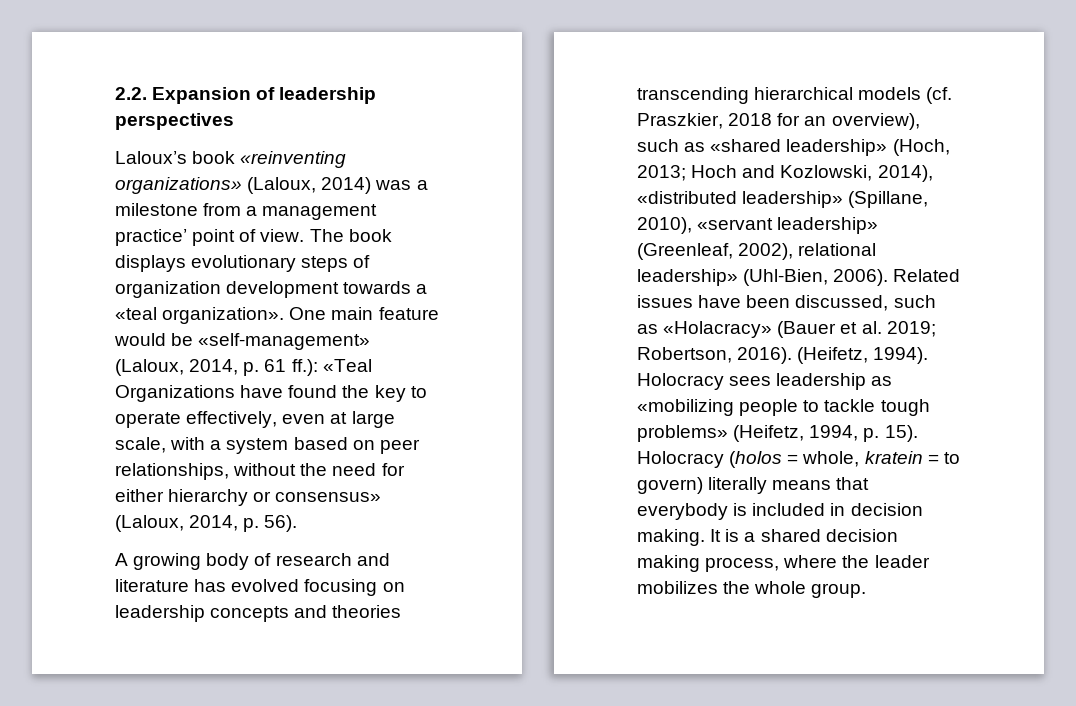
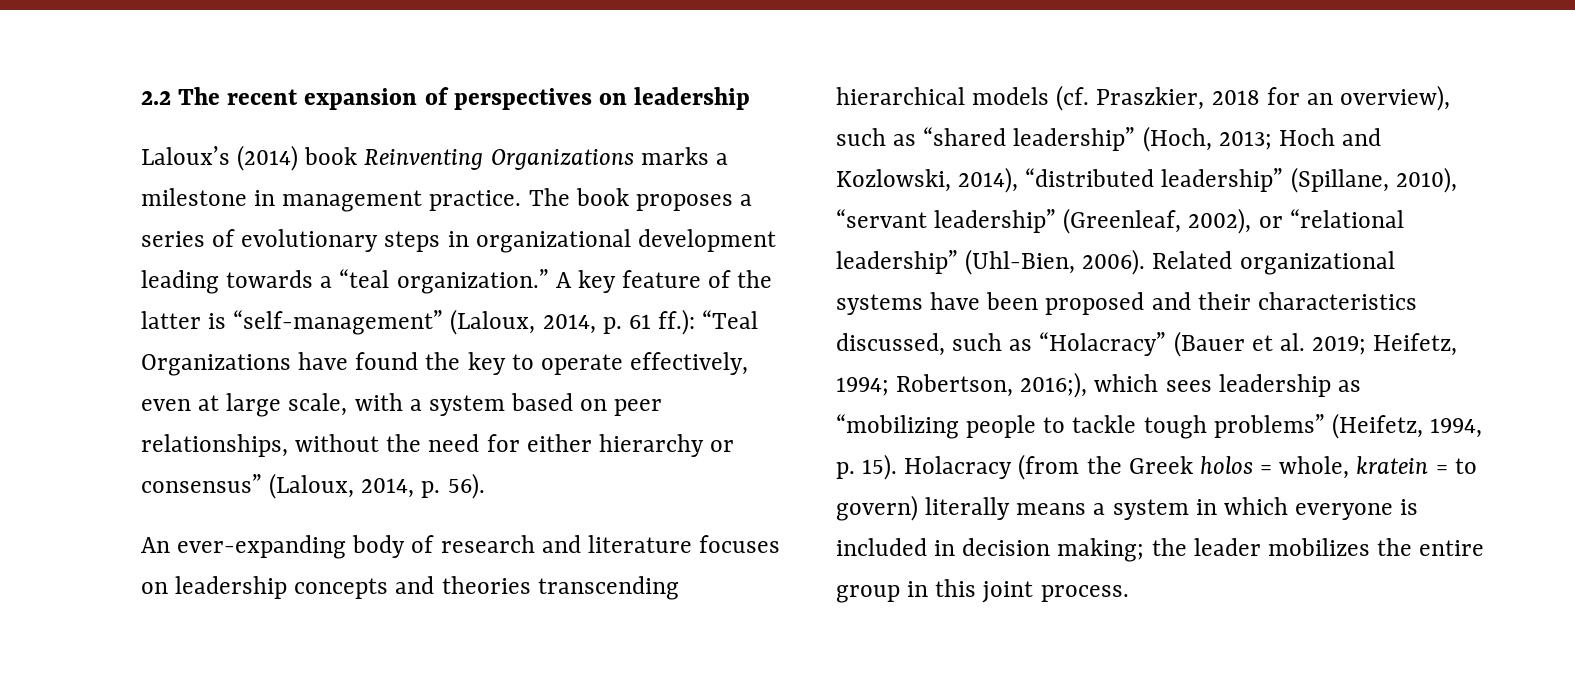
- 2.2. Expansion of leadership perspectives
+ 2.2 The recent expansion of perspectives on leadership
- Laloux’s book «reinventing organizations» (Laloux, 2014) was a milestone from a management practice’ point of view. The book displays evolutionary steps of organization development towards a «teal organization». One main feature would be «self-management» (Laloux, 2014, p. 61 ff.): «Teal Organizations have found the key to operate effectively, even at large scale, with a system based on peer relationships, without the need for either hierarchy or consensus» (Laloux, 2014, p. 56).
+ Laloux’s (2014) book Reinventing Organizations marks a milestone in management practice. The book proposes a series of evolutionary steps in organizational development leading towards a “teal organization.” A key feature of the latter is “self-management” (Laloux, 2014, p. 61 ff.): “Teal Organizations have found the key to operate effectively, even at large scale, with a system based on peer relationships, without the need for either hierarchy or consensus” (Laloux, 2014, p. 56).
- A growing body of research and literature has evolved focusing on leadership concepts and theories transcending hierarchical models (cf. Praszkier, 2018 for an overview), such as «shared leadership» (Hoch, 2013; Hoch and Kozlowski, 2014), «distributed leadership» (Spillane, 2010), «servant leadership» (Greenleaf, 2002), relational leadership» (Uhl-Bien, 2006). Related issues have been discussed, such as «Holacracy» (Bauer et al. 2019; Robertson, 2016). (Heifetz, 1994). Holocracy sees leadership as «mobilizing people to tackle tough problems» (Heifetz, 1994, p. 15).
+ An ever-expanding body of research and literature focuses on leadership concepts and theories transcending hierarchical models (cf. Praszkier, 2018 for an overview), such as “shared leadership” (Hoch, 2013; Hoch and Kozlowski, 2014), “distributed leadership” (Spillane, 2010), “servant leadership” (Greenleaf, 2002), or “relational leadership” (Uhl-Bien, 2006). Related organizational systems have been proposed and their characteristics discussed, such as “Holacracy” (Bauer et al. 2019; Heifetz, 1994; Robertson, 2016;), which sees leadership as “mobilizing people to tackle tough problems” (Heifetz, 1994, p. 15).
- Holocracy (holos = whole, kratein = to govern) literally means that everybody is included in decision making. It is a shared decision making process, where the leader mobilizes the whole group.
+ Holacracy (from the Greek holos = whole, kratein = to govern) literally means a system in which everyone is included in decision making; the leader mobilizes the entire group in this joint process.

